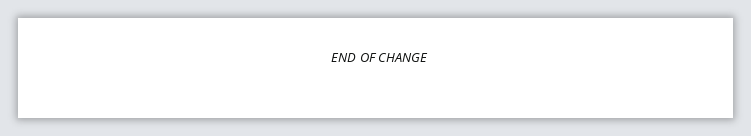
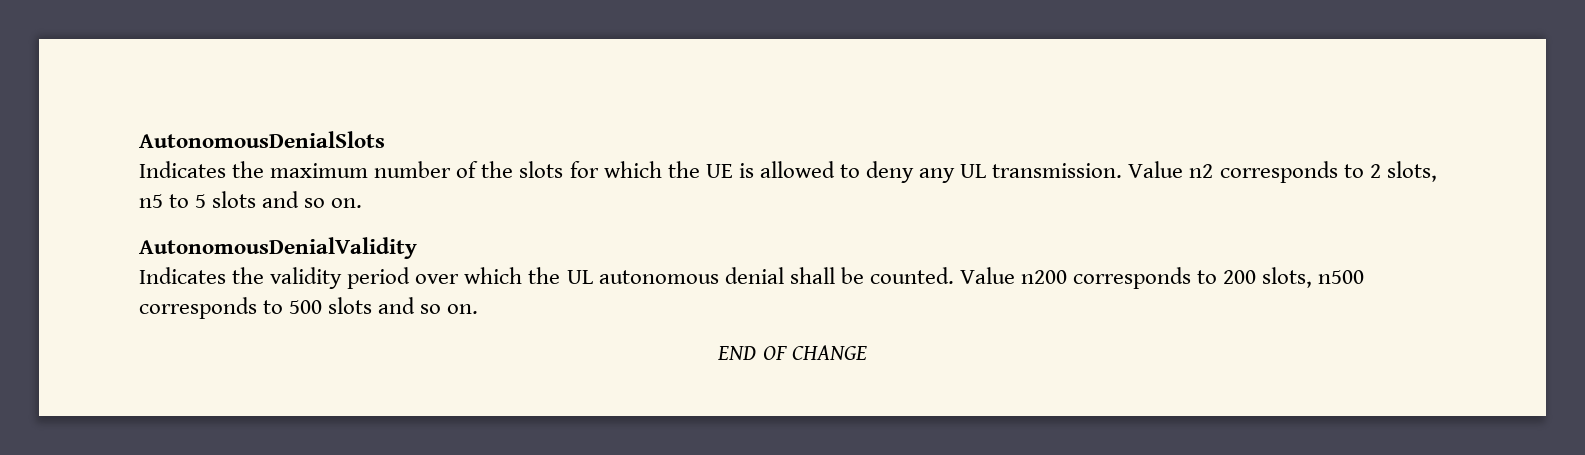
+ AutonomousDenialSlots
+ Indicates the maximum number of the slots for which the UE is allowed to deny any UL transmission. Value n2 corresponds to 2 slots, n5 to 5 slots and so on.
+ AutonomousDenialValidity
+ Indicates the validity period over which the UL autonomous denial shall be counted. Value n200 corresponds to 200 slots, n500 corresponds to 500 slots and so on.

